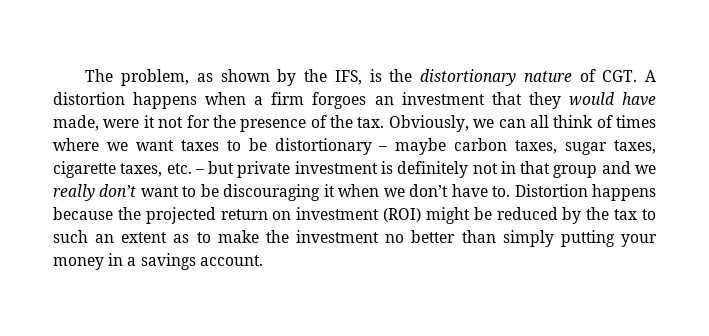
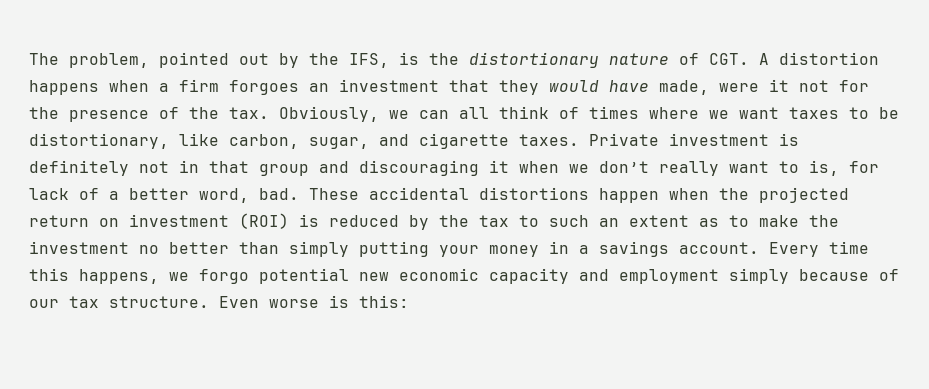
- The problem, as shown by the IFS, is the distortionary nature of CGT. A distortion happens when a firm forgoes an investment that they would have made, were it not for the presence of the tax.
+ The problem, pointed out by the IFS, is the distortionary nature of CGT. A distortion happens when a firm forgoes an investment that they would have made, were it not for the presence of the tax.
- Obviously, we can all think of times where we want taxes to be distortionary – maybe carbon taxes, sugar taxes, cigarette taxes, etc. – but private investment is definitely not in that group and we really don’t want to be discouraging it when we don’t have to. Distortion happens because the projected return on investment (ROI) might be reduced by the tax to such an extent as to make the investment no better than simply putting your money in a savings account.
+ Obviously, we can all think of times where we want taxes to be distortionary, like carbon, sugar, and cigarette taxes. Private investment is definitely not in that group and discouraging it when we don’t really want to is, for lack of a better word, bad. These accidental distortions happen when the projected return on investment (ROI) is reduced by the tax to such an extent as to make the investment no better than simply putting your money in a savings account.
+ Every time this happens, we forgo potential new economic capacity and employment simply because of our tax structure. Even worse is this:

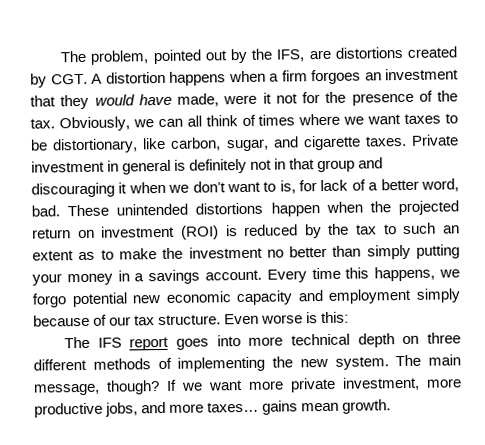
- The problem, pointed out by the IFS, is the distortionary nature of CGT. A distortion happens when a firm forgoes an investment that they would have made, were it not for the presence of the tax.
+ The problem, pointed out by the IFS, are distortions created by CGT. A distortion happens when a firm forgoes an investment that they would have made, were it not for the presence of the tax.
- Private investment is definitely not in that group and discouraging it when we don’t really want to is, for lack of a better word, bad.
+ Private investment in general is definitely not in that group and discouraging it when we don’t want to is, for lack of a better word, bad.
- These accidental distortions happen when the projected return on investment (ROI) is reduced by the tax to such an extent as to make the investment no better than simply putting your money in a savings account.
+ These unintended distortions happen when the projected return on investment (ROI) is reduced by the tax to such an extent as to make the investment no better than simply putting your money in a savings account.
+ The IFS report goes into more technical depth on three different methods of implementing the new system. The main message, though? If we want more private investment, more productive jobs, and more taxes… gains mean growth.

